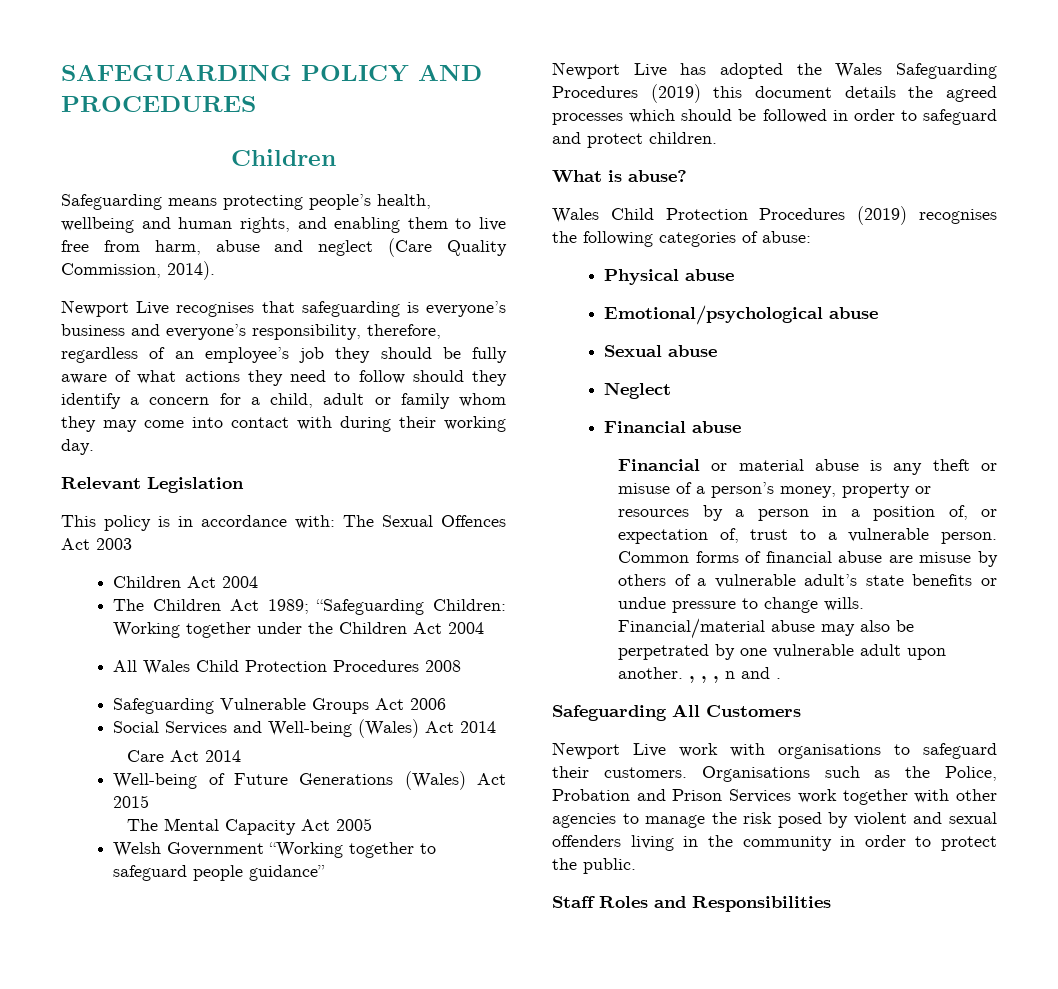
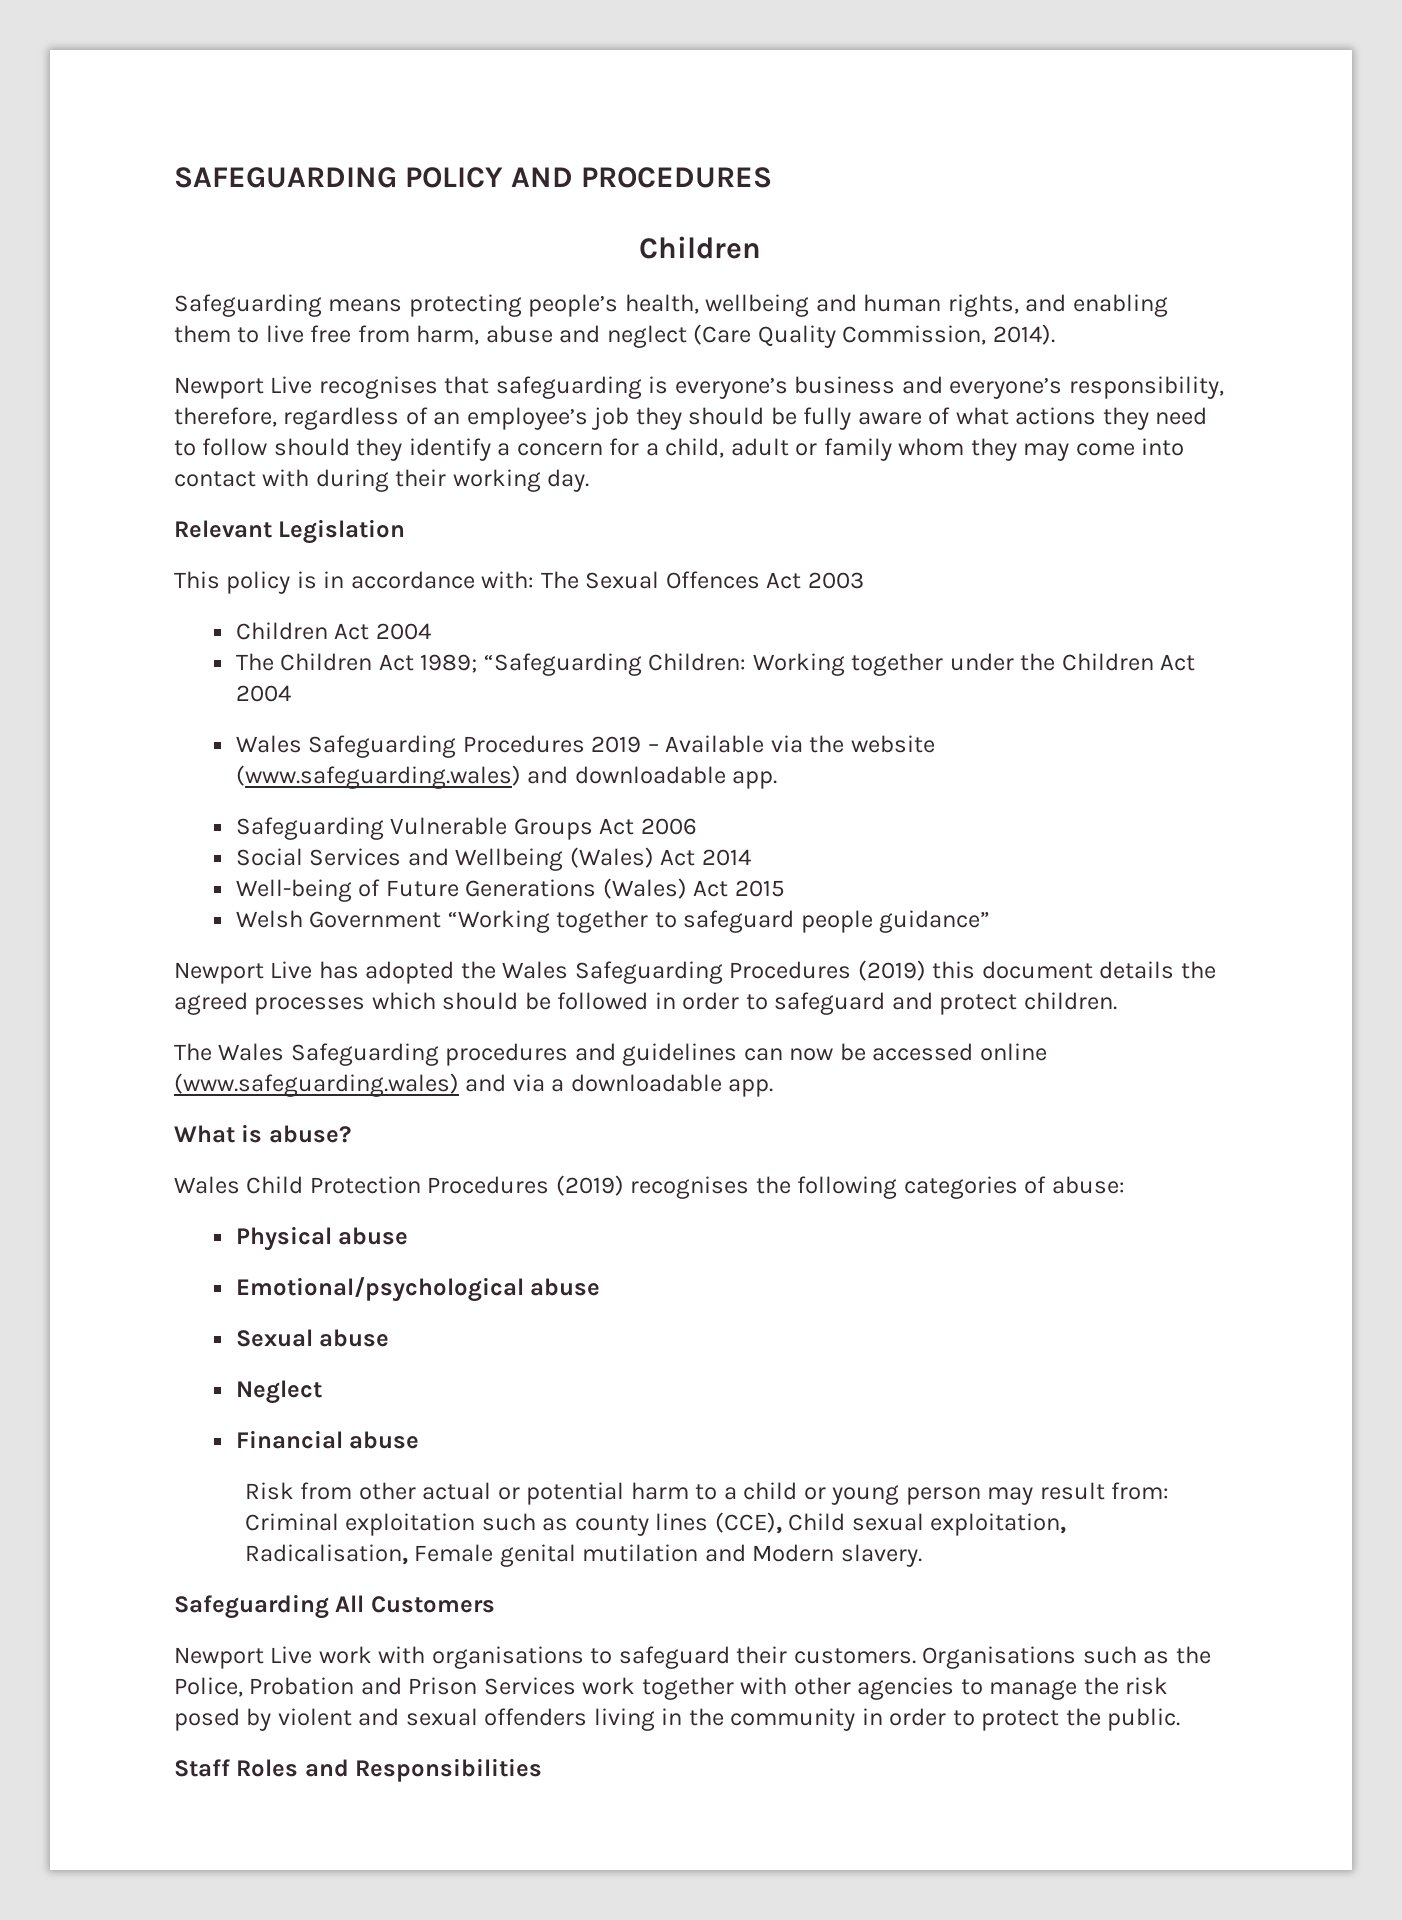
- All Wales Child Protection Procedures 2008
+ Wales Safeguarding Procedures 2019 – Available via the website (www.safeguarding.wales) and downloadable app.
- Social Services and Well-being (Wales) Act 2014
+ Social Services and Wellbeing (Wales) Act 2014
- Care Act 2014
- The Mental Capacity Act 2005
+ The Wales Safeguarding procedures and guidelines can now be accessed online (www.safeguarding.wales) and via a downloadable app.
- Financial or material abuse is any theft or misuse of a person’s money, property or resources by a person in a position of, or expectation of, trust to a vulnerable person. Common forms of financial abuse are misuse by others of a vulnerable adult’s state benefits or undue pressure to change wills. Financial/material abuse may also be perpetrated by one vulnerable adult upon another. , , , n and .
+ Risk from other actual or potential harm to a child or young person may result from: Criminal exploitation such as county lines (CCE), Child sexual exploitation, Radicalisation, Female genital mutilation and Modern slavery.

